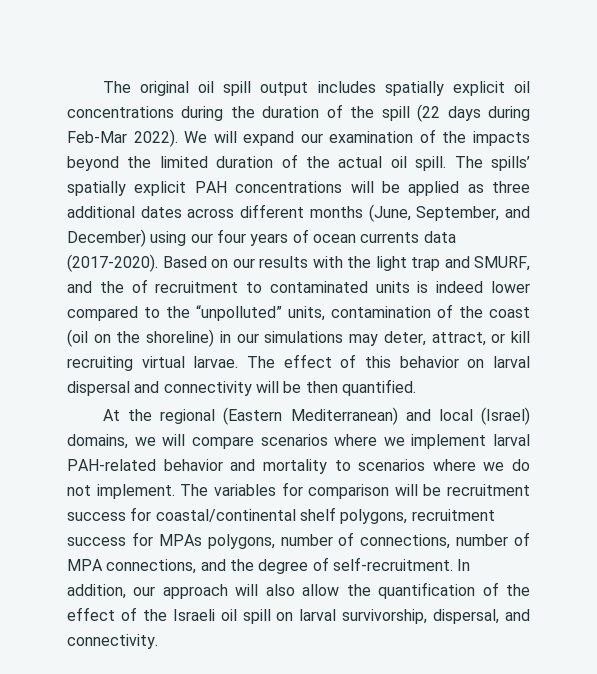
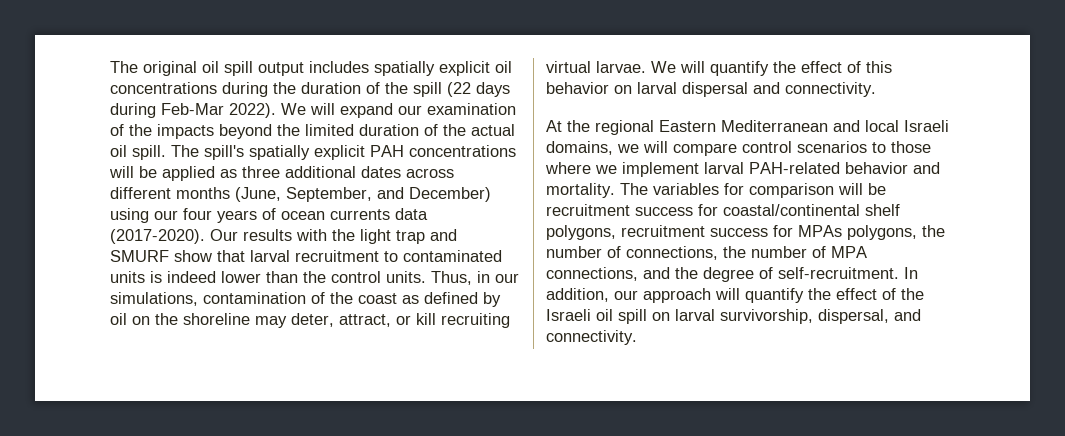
- The spills’ spatially explicit PAH concentrations will be applied as three additional dates across different months (June, September, and December) using our four years of ocean currents data (2017-2020).
+ The spill's spatially explicit PAH concentrations will be applied as three additional dates across different months (June, September, and December) using our four years of ocean currents data (2017-2020).
- Based on our results with the light trap and SMURF, and the of recruitment to contaminated units is indeed lower compared to the “unpolluted” units, contamination of the coast (oil on the shoreline) in our simulations may deter, attract, or kill recruiting virtual larvae.
+ Our results with the light trap and SMURF show that larval recruitment to contaminated units is indeed lower than the control units. Thus, in our simulations, contamination of the coast as defined by oil on the shoreline may deter, attract, or kill recruiting virtual larvae.
- The effect of this behavior on larval dispersal and connectivity will be then quantified.
+ We will quantify the effect of this behavior on larval dispersal and connectivity.
- At the regional (Eastern Mediterranean) and local (Israel) domains, we will compare scenarios where we implement larval PAH-related behavior and mortality to scenarios where we do not implement.
+ At the regional Eastern Mediterranean and local Israeli domains, we will compare control scenarios to those where we implement larval PAH-related behavior and mortality.
- The variables for comparison will be recruitment success for coastal/continental shelf polygons, recruitment success for MPAs polygons, number of connections, number of MPA connections, and the degree of self-recruitment.
+ The variables for comparison will be recruitment success for coastal/continental shelf polygons, recruitment success for MPAs polygons, the number of connections, the number of MPA connections, and the degree of self-recruitment.
- In addition, our approach will also allow the quantification of the effect of the Israeli oil spill on larval survivorship, dispersal, and connectivity.
+ In addition, our approach will quantify the effect of the Israeli oil spill on larval survivorship, dispersal, and connectivity.

